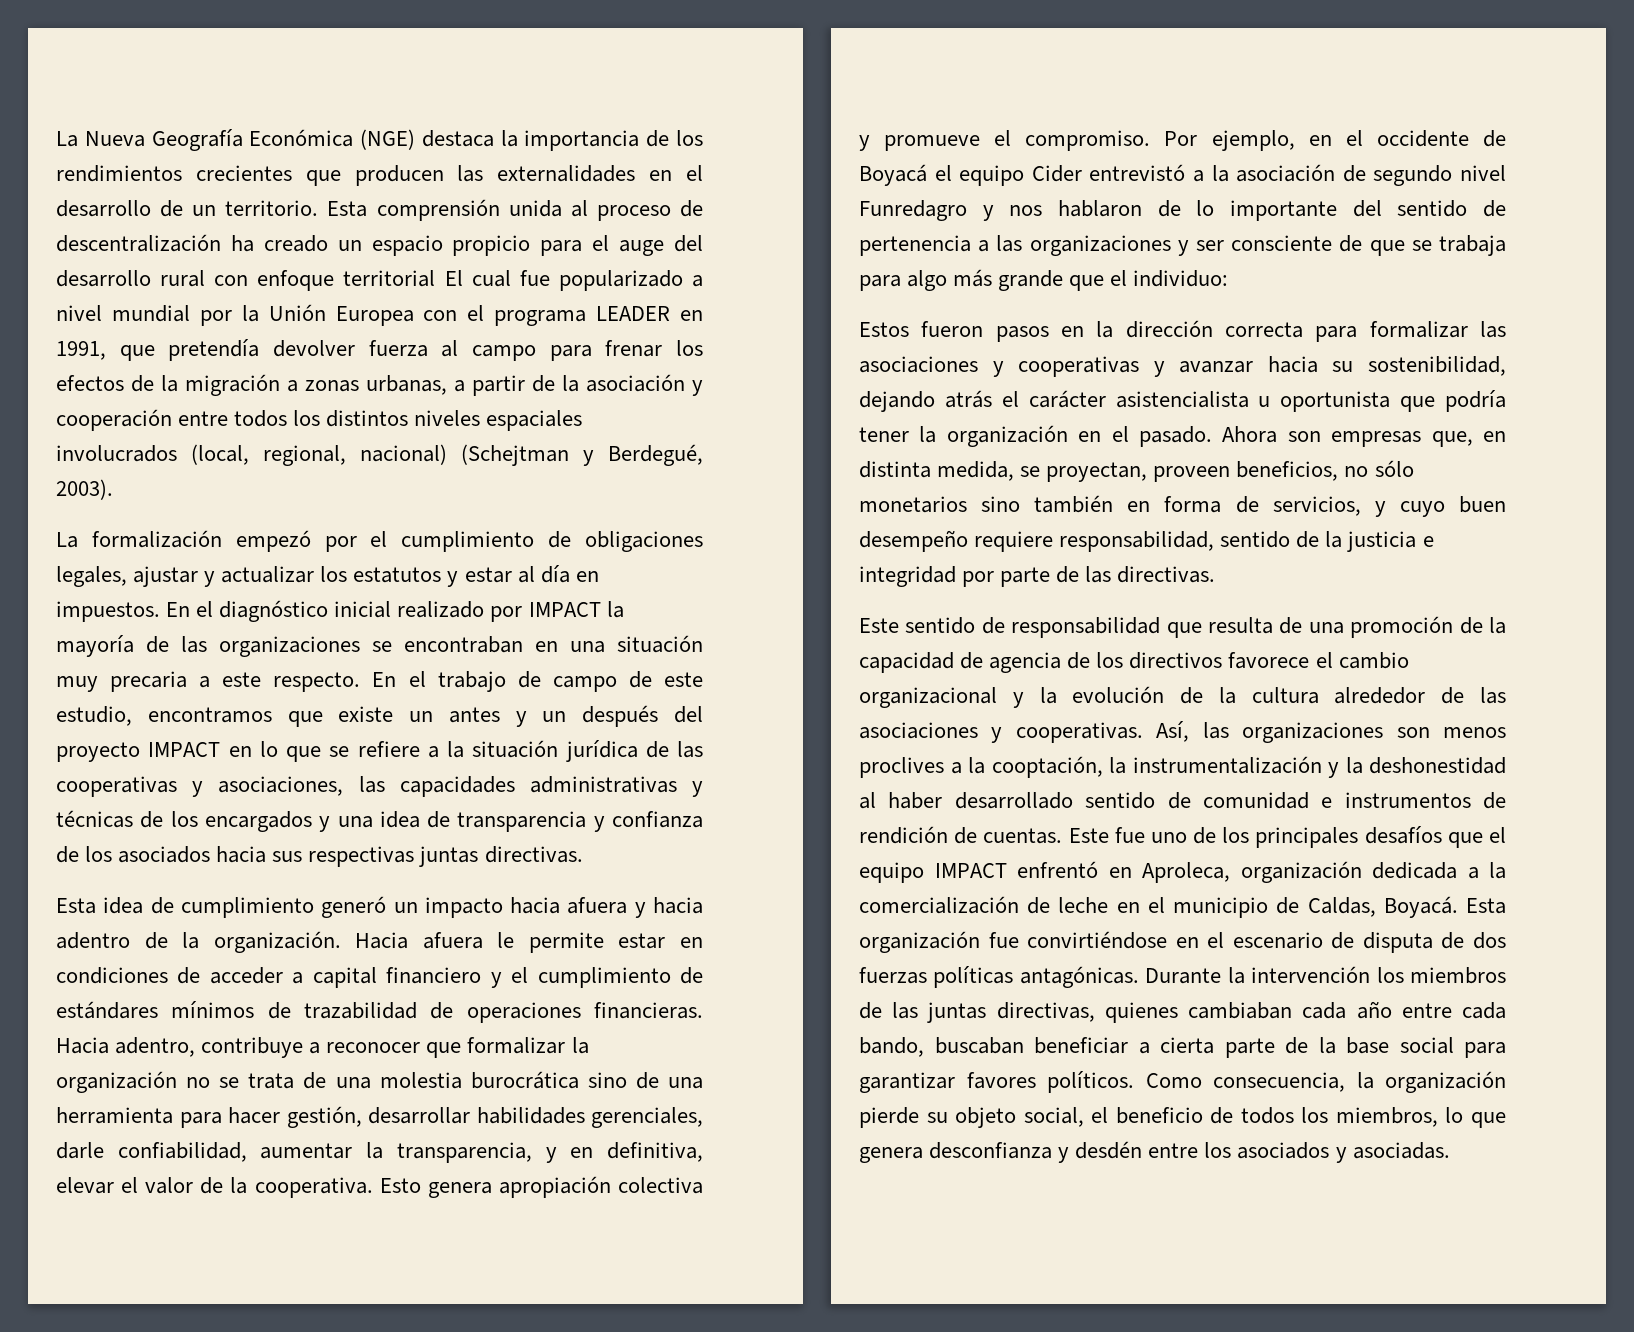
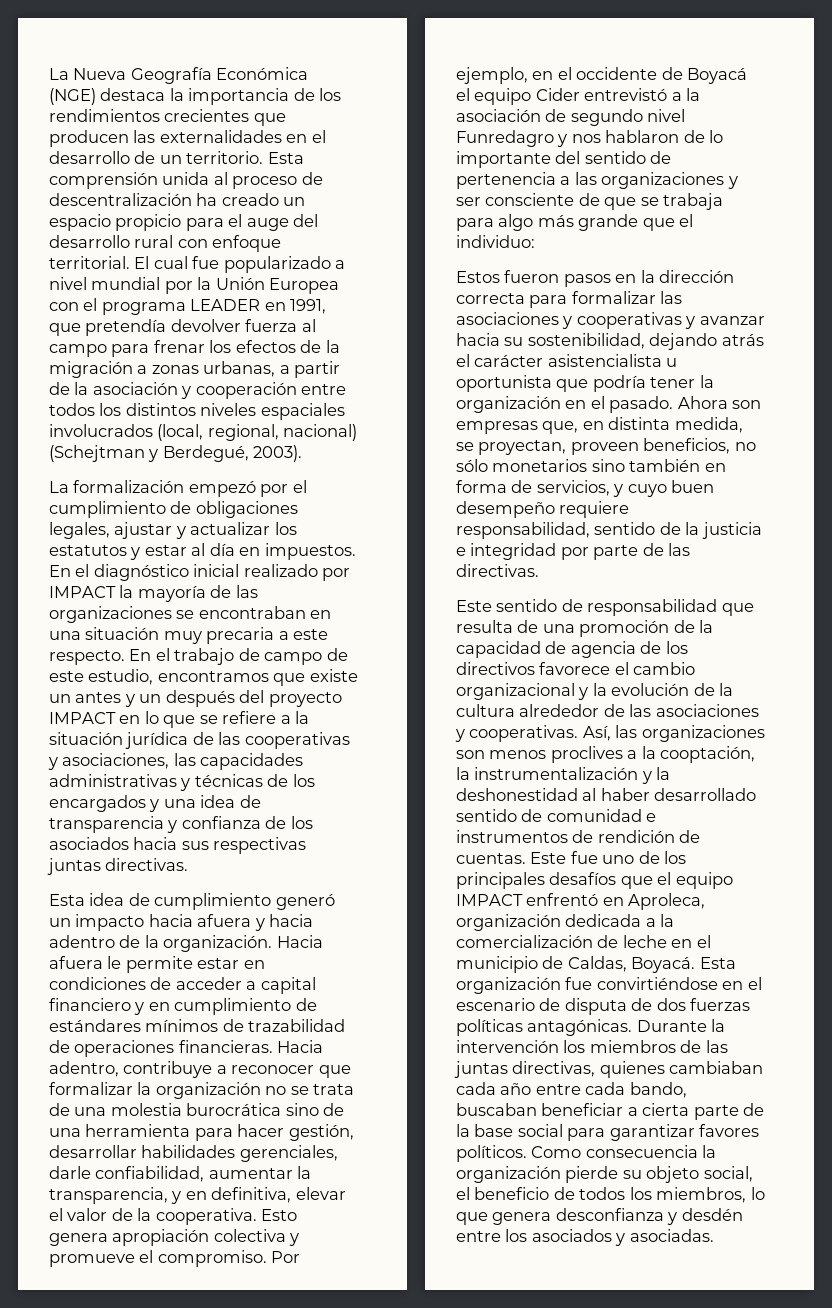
- Esta comprensión unida al proceso de descentralización ha creado un espacio propicio para el auge del desarrollo rural con enfoque territorial El cual fue popularizado a nivel mundial por la Unión Europea con el programa LEADER en 1991, que pretendía devolver fuerza al campo para frenar los efectos de la migración a zonas urbanas, a partir de la asociación y cooperación entre todos los distintos niveles espaciales involucrados (local, regional, nacional) (Schejtman y Berdegué, 2003).
+ Esta comprensión unida al proceso de descentralización ha creado un espacio propicio para el auge del desarrollo rural con enfoque territorial. El cual fue popularizado a nivel mundial por la Unión Europea con el programa LEADER en 1991, que pretendía devolver fuerza al campo para frenar los efectos de la migración a zonas urbanas, a partir de la asociación y cooperación entre todos los distintos niveles espaciales involucrados (local, regional, nacional) (Schejtman y Berdegué, 2003).
- Hacia afuera le permite estar en condiciones de acceder a capital financiero y el cumplimiento de estándares mínimos de trazabilidad de operaciones financieras.
+ Hacia afuera le permite estar en condiciones de acceder a capital financiero y en cumplimiento de estándares mínimos de trazabilidad de operaciones financieras.
- Como consecuencia, la organización pierde su objeto social, el beneficio de todos los miembros, lo que genera desconfianza y desdén entre los asociados y asociadas.
+ Como consecuencia la organización pierde su objeto social, el beneficio de todos los miembros, lo que genera desconfianza y desdén entre los asociados y asociadas.

